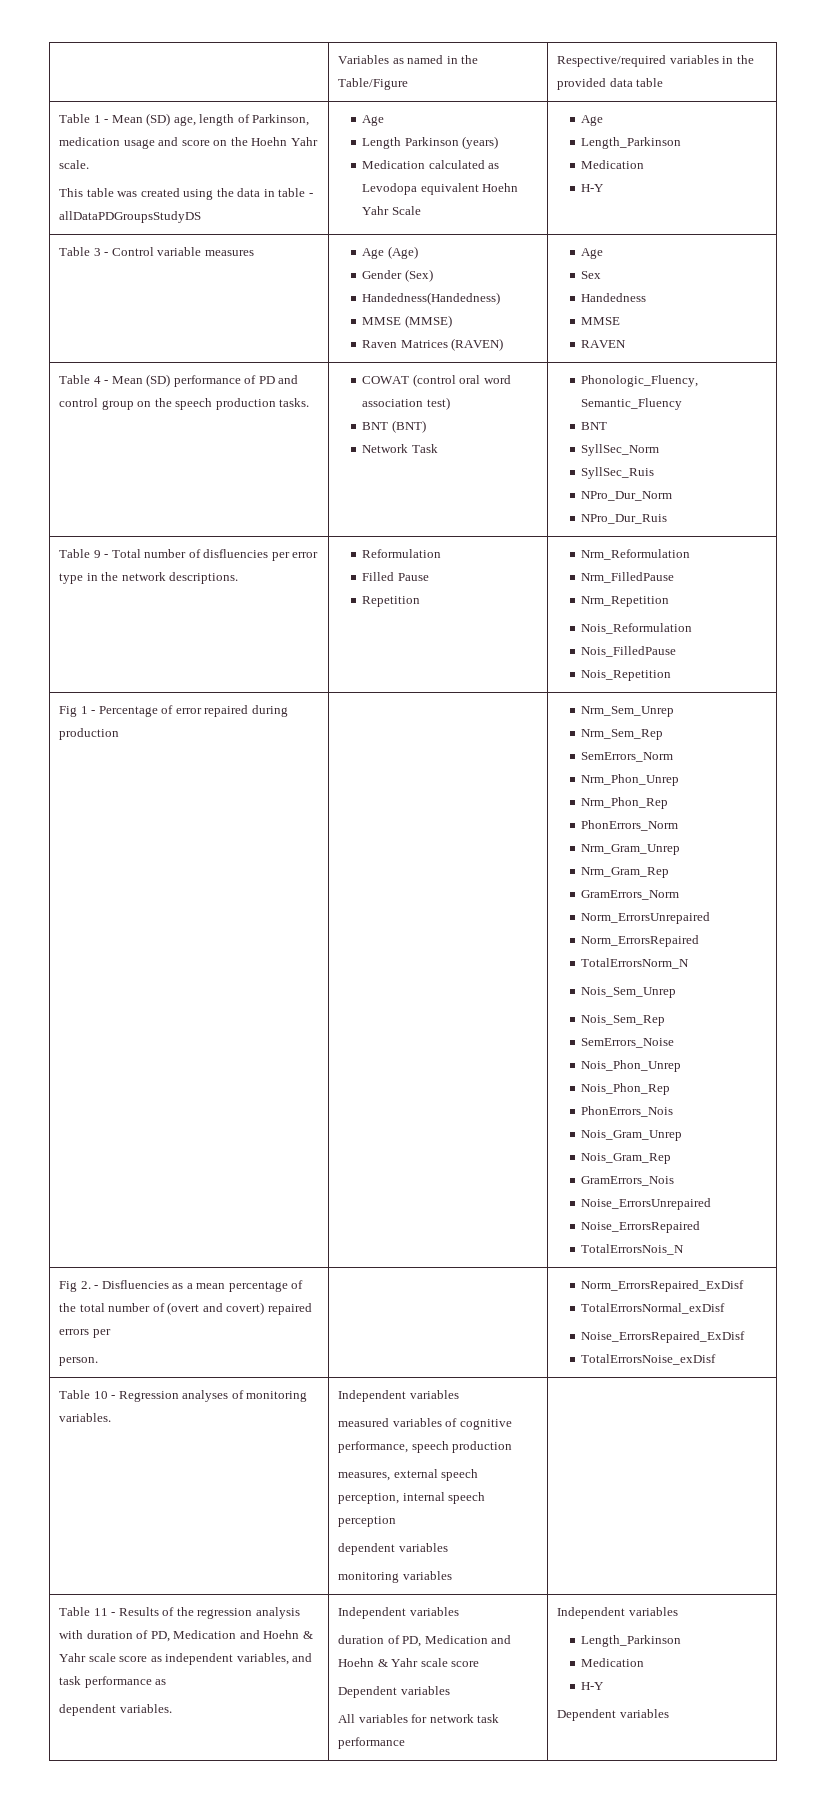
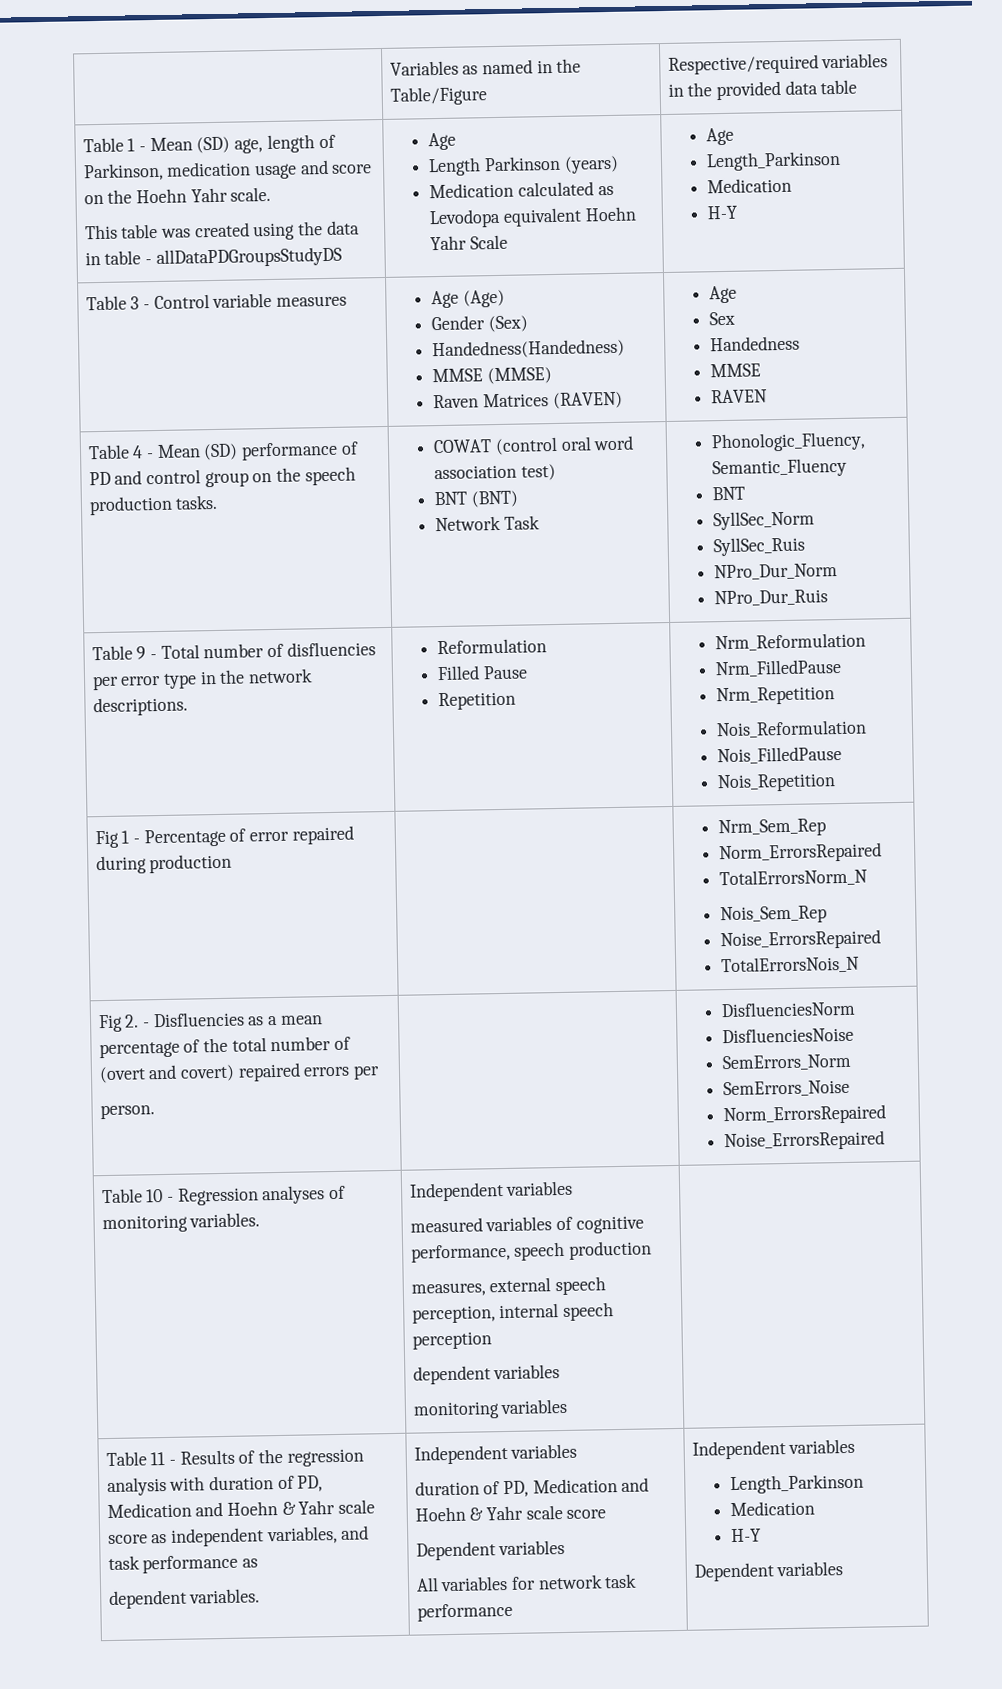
- Fig 1 - Percentage of error repaired during production | | Nrm_Sem_Unrep
- Nrm_Sem_Rep
- SemErrors_Norm
- Nrm_Phon_Unrep
- Nrm_Phon_Rep
- PhonErrors_Norm
- Nrm_Gram_Unrep
- Nrm_Gram_Rep
- GramErrors_Norm
- Norm_ErrorsUnrepaired
+ Fig 1 - Percentage of error repaired during production | | Nrm_Sem_Rep
  Norm_ErrorsRepaired
  TotalErrorsNorm_N
- Nois_Sem_Unrep
  Nois_Sem_Rep
- SemErrors_Noise
- Nois_Phon_Unrep
- Nois_Phon_Rep
- PhonErrors_Nois
- Nois_Gram_Unrep
- Nois_Gram_Rep
- GramErrors_Nois
- Noise_ErrorsUnrepaired
  Fig 2. - Disfluencies as a mean percentage of the total number of (overt and covert) repaired errors per
- person. | | Norm_ErrorsRepaired_ExDisf
- TotalErrorsNormal_exDisf
- Noise_ErrorsRepaired_ExDisf
- TotalErrorsNoise_exDisf
+ person. | | DisfluenciesNorm
+ DisfluenciesNoise
+ SemErrors_Norm
+ SemErrors_Noise
+ Norm_ErrorsRepaired
+ Noise_ErrorsRepaired

